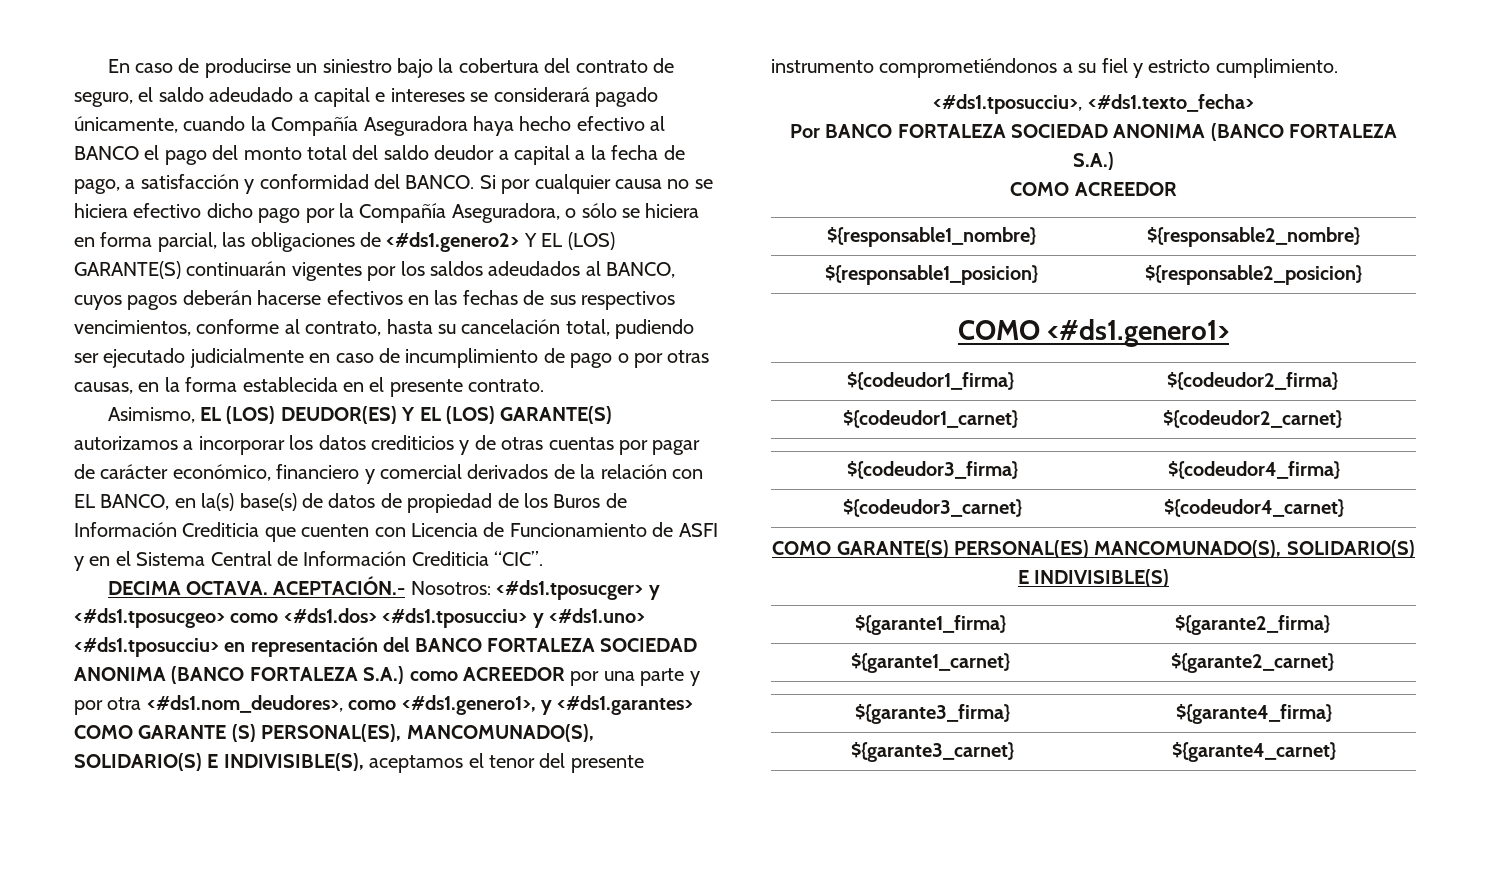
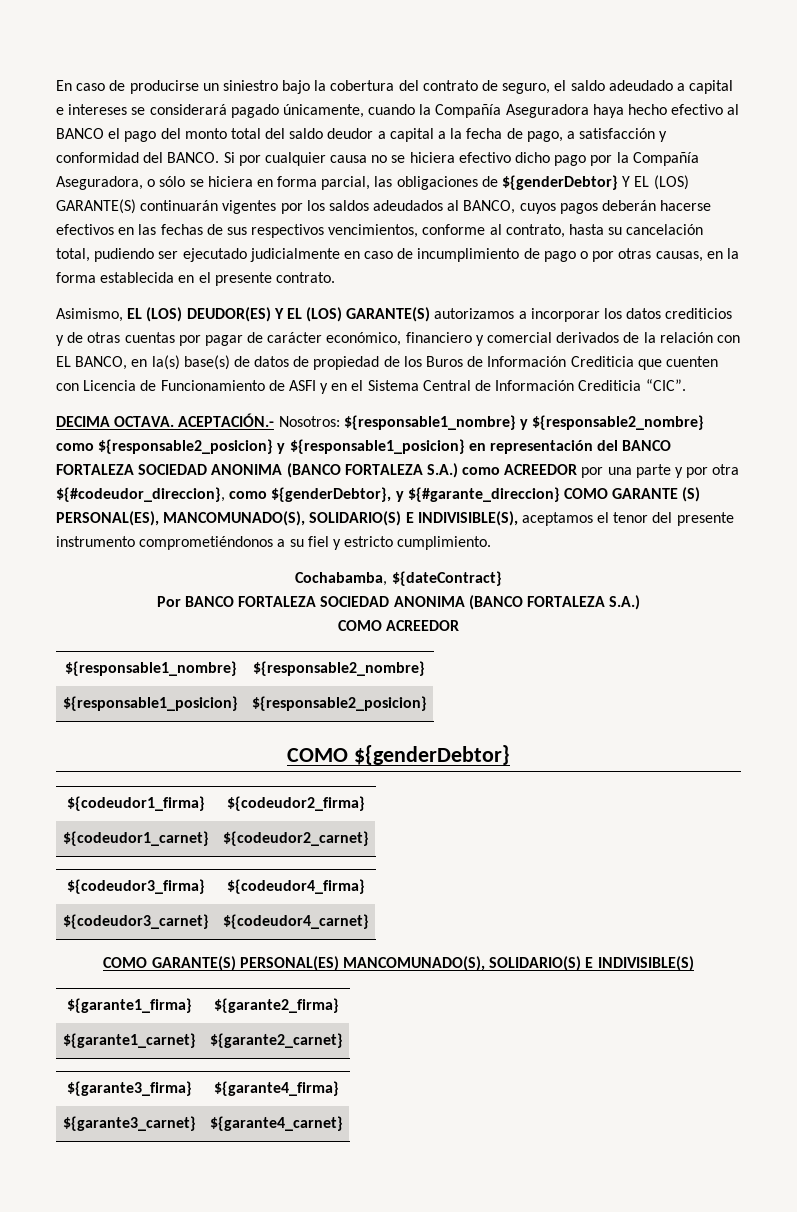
- Si por cualquier causa no se hiciera efectivo dicho pago por la Compañía Aseguradora, o sólo se hiciera en forma parcial, las obligaciones de <#ds1.genero2> Y EL (LOS) GARANTE(S) continuarán vigentes por los saldos adeudados al BANCO, cuyos pagos deberán hacerse efectivos en las fechas de sus respectivos vencimientos, conforme al contrato, hasta su cancelación total, pudiendo ser ejecutado judicialmente en caso de incumplimiento de pago o por otras causas, en la forma establecida en el presente contrato.
+ Si por cualquier causa no se hiciera efectivo dicho pago por la Compañía Aseguradora, o sólo se hiciera en forma parcial, las obligaciones de ${genderDebtor} Y EL (LOS) GARANTE(S) continuarán vigentes por los saldos adeudados al BANCO, cuyos pagos deberán hacerse efectivos en las fechas de sus respectivos vencimientos, conforme al contrato, hasta su cancelación total, pudiendo ser ejecutado judicialmente en caso de incumplimiento de pago o por otras causas, en la forma establecida en el presente contrato.
- ACEPTACIÓN.- Nosotros: <#ds1.tposucger> y <#ds1.tposucgeo> como <#ds1.dos> <#ds1.tposucciu> y <#ds1.uno> <#ds1.tposucciu> en representación del BANCO FORTALEZA SOCIEDAD ANONIMA (BANCO FORTALEZA S.A.) como ACREEDOR por una parte y por otra <#ds1.nom_deudores>, como <#ds1.genero1>, y <#ds1.garantes> COMO GARANTE (S) PERSONAL(ES), MANCOMUNADO(S), SOLIDARIO(S) E INDIVISIBLE(S), aceptamos el tenor del presente instrumento comprometiéndonos a su fiel y estricto cumplimiento.
+ ACEPTACIÓN.- Nosotros: ${responsable1_nombre} y ${responsable2_nombre} como ${responsable2_posicion} y ${responsable1_posicion} en representación del BANCO FORTALEZA SOCIEDAD ANONIMA (BANCO FORTALEZA S.A.) como ACREEDOR por una parte y por otra ${#codeudor_direccion}, como ${genderDebtor}, y ${#garante_direccion} COMO GARANTE (S) PERSONAL(ES), MANCOMUNADO(S), SOLIDARIO(S) E INDIVISIBLE(S), aceptamos el tenor del presente instrumento comprometiéndonos a su fiel y estricto cumplimiento.
- <#ds1.tposucciu>, <#ds1.texto_fecha>
+ Cochabamba, ${dateContract}
- COMO <#ds1.genero1>
+ COMO ${genderDebtor}

